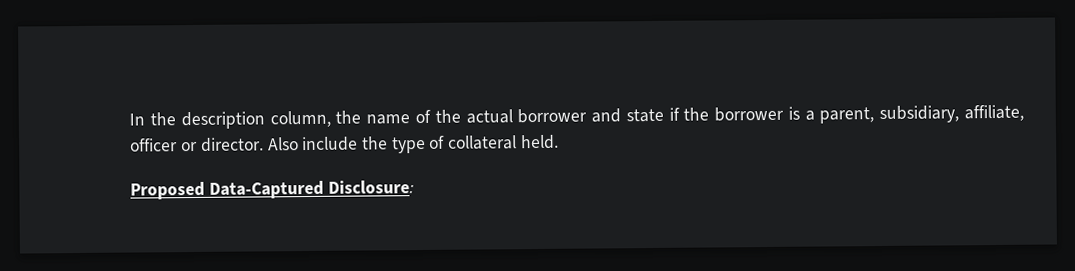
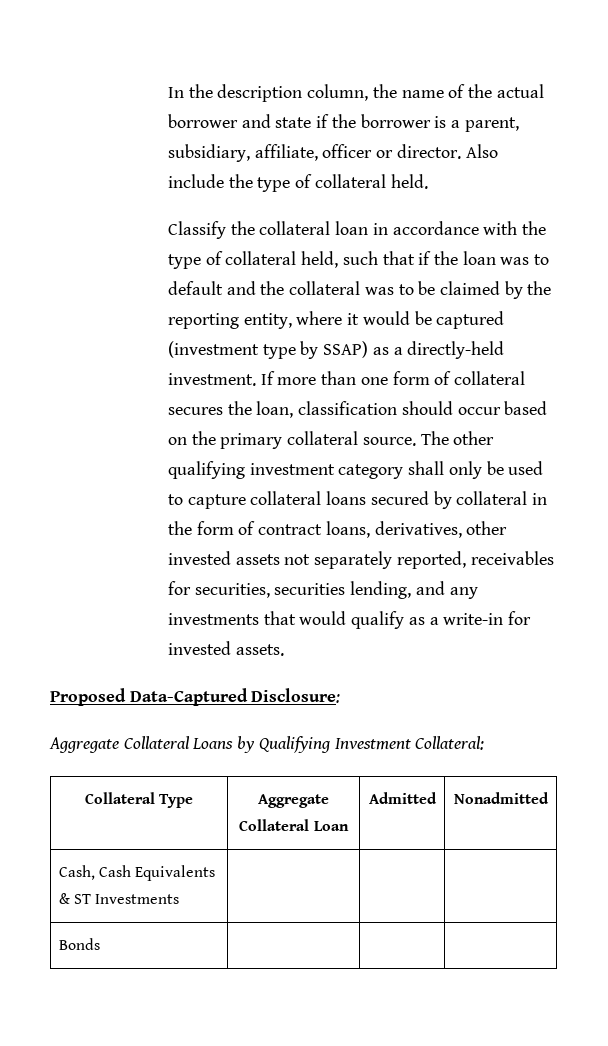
+ Classify the collateral loan in accordance with the type of collateral held, such that if the loan was to default and the collateral was to be claimed by the reporting entity, where it would be captured (investment type by SSAP) as a directly-held investment. If more than one form of collateral secures the loan, classification should occur based on the primary collateral source. The other qualifying investment category shall only be used to capture collateral loans secured by collateral in the form of contract loans, derivatives, other invested assets not separately reported, receivables for securities, securities lending, and any investments that would qualify as a write-in for invested assets.
  Proposed Data-Captured Disclosure:
+ Aggregate Collateral Loans by Qualifying Investment Collateral:
+ Collateral Type | Aggregate Collateral Loan | Admitted | Nonadmitted
+ Cash, Cash Equivalents & ST Investments | | |
+ Bonds | | |

